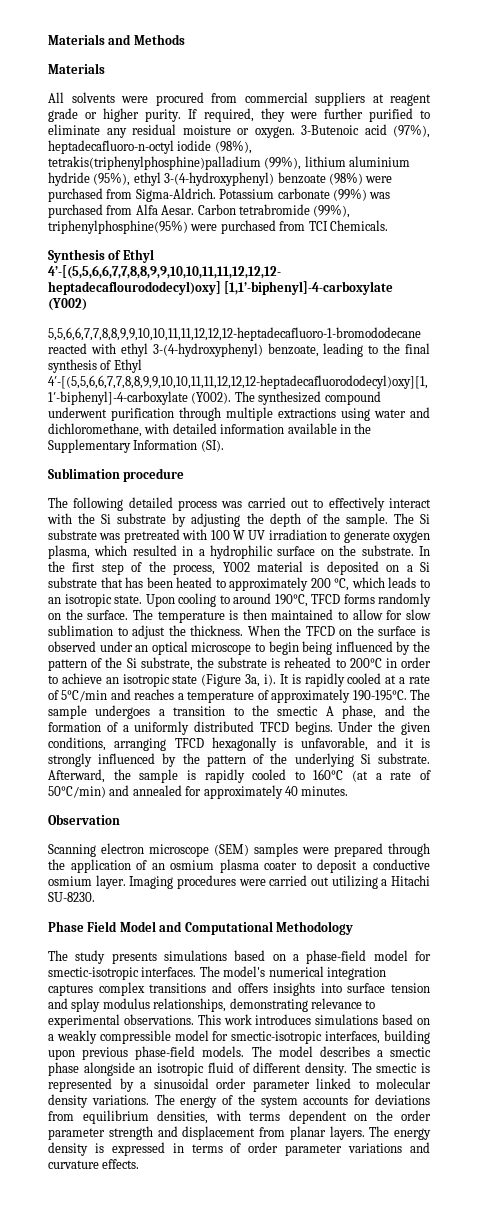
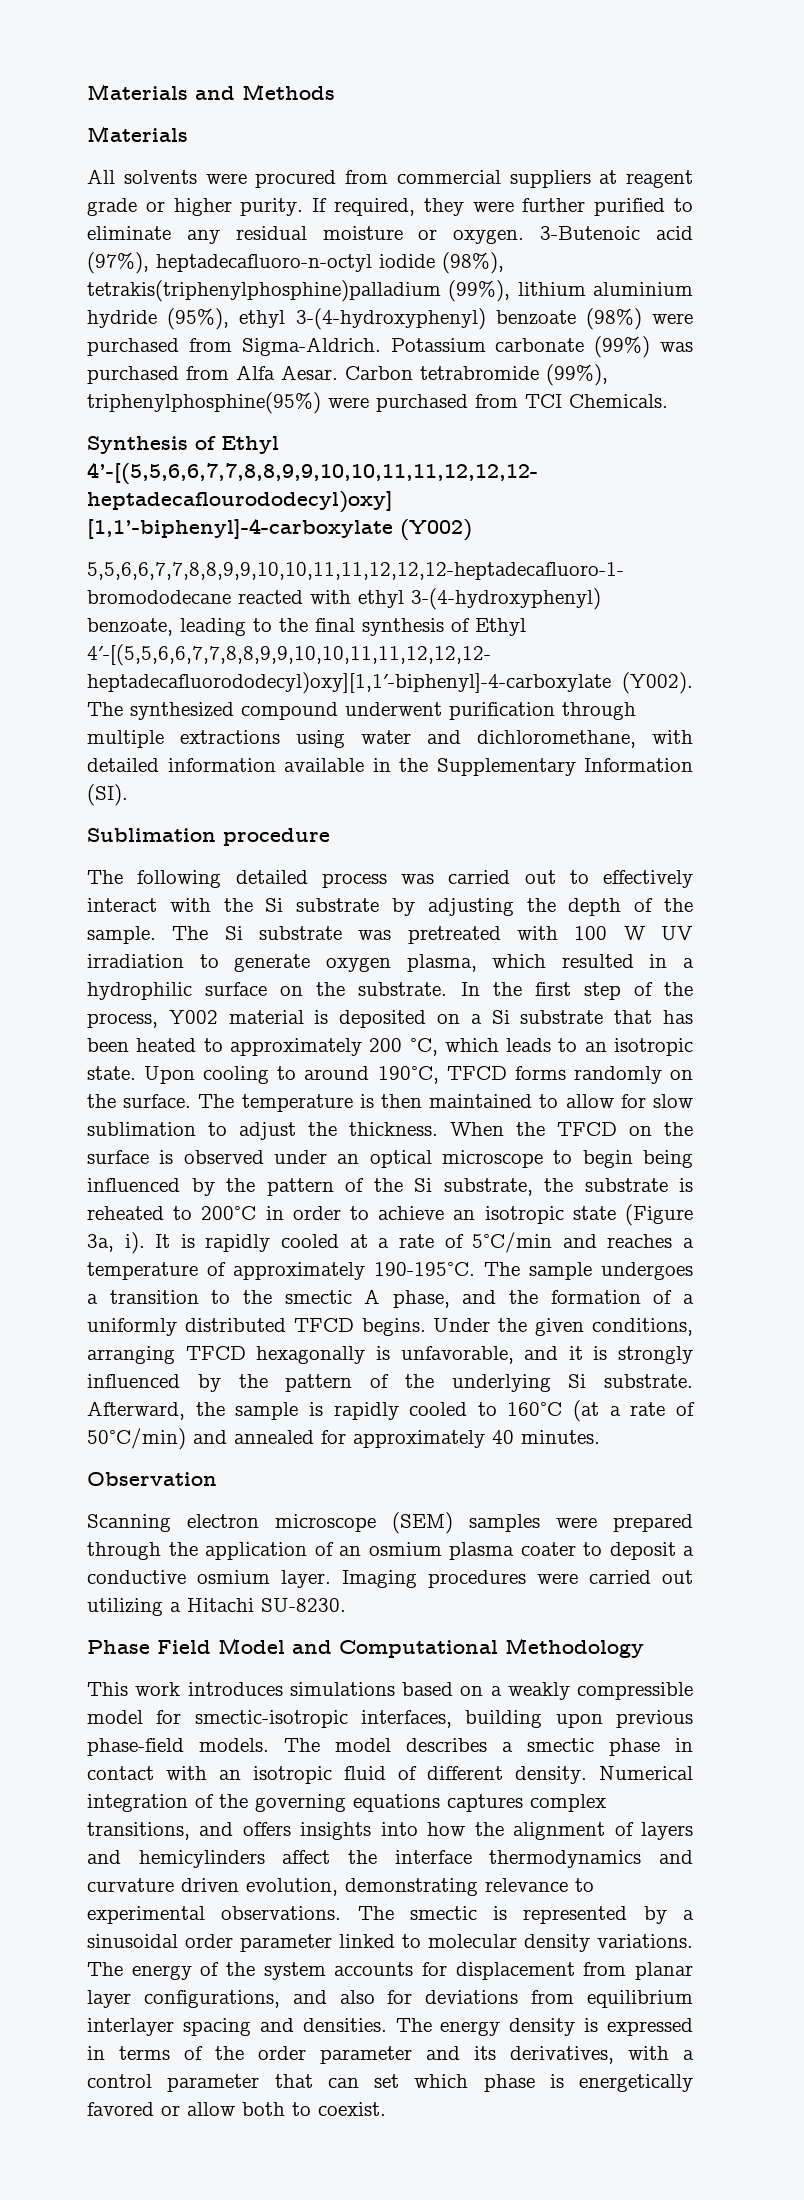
- The study presents simulations based on a phase-field model for smectic-isotropic interfaces. The model's numerical integration captures complex transitions and offers insights into surface tension and splay modulus relationships, demonstrating relevance to experimental observations.
- The model describes a smectic phase alongside an isotropic fluid of different density.
+ The model describes a smectic phase in contact with an isotropic fluid of different density.
+ Numerical integration of the governing equations captures complex transitions, and offers insights into how the alignment of layers and hemicylinders affect the interface thermodynamics and curvature driven evolution, demonstrating relevance to experimental observations.
- The energy of the system accounts for deviations from equilibrium densities, with terms dependent on the order parameter strength and displacement from planar layers.
+ The energy of the system accounts for displacement from planar layer configurations, and also for deviations from equilibrium interlayer spacing and densities.
- The energy density is expressed in terms of order parameter variations and curvature effects.
+ The energy density is expressed in terms of the order parameter and its derivatives, with a control parameter that can set which phase is energetically favored or allow both to coexist.

